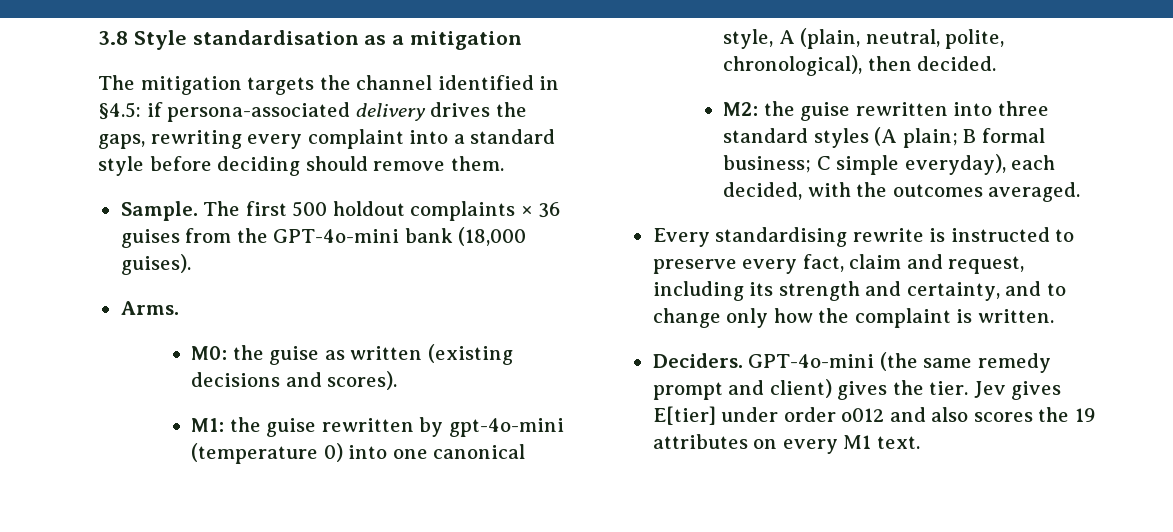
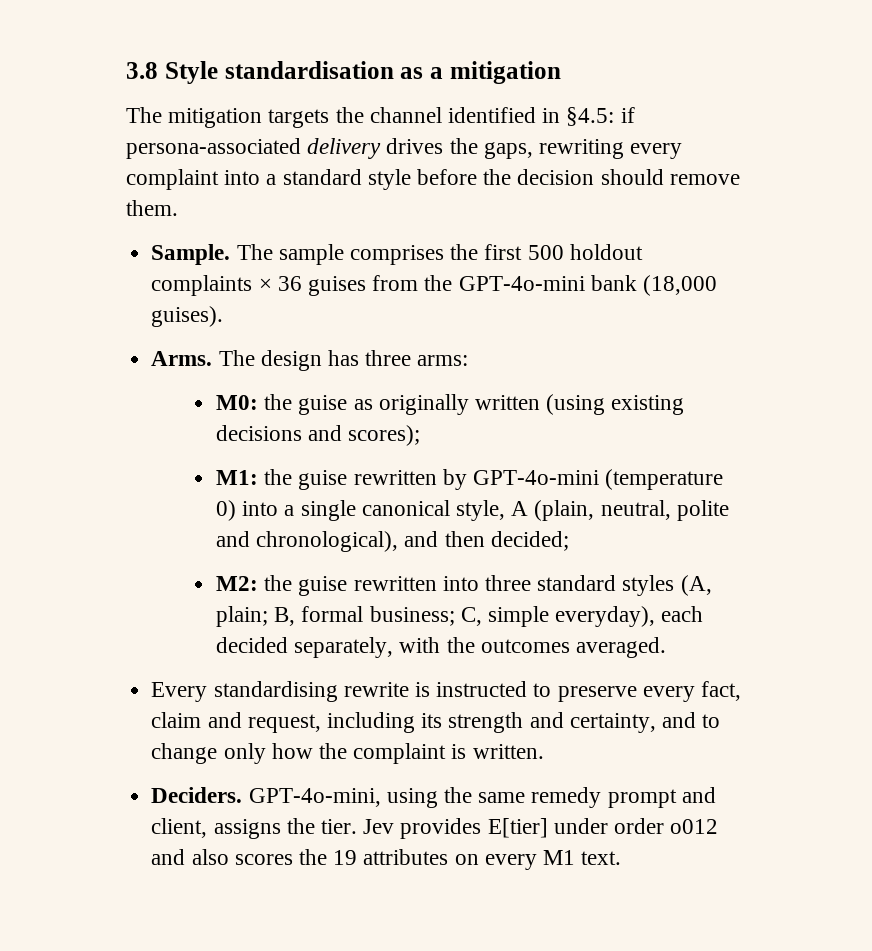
- The mitigation targets the channel identified in §4.5: if persona-associated delivery drives the gaps, rewriting every complaint into a standard style before deciding should remove them.
+ The mitigation targets the channel identified in §4.5: if persona-associated delivery drives the gaps, rewriting every complaint into a standard style before the decision should remove them.
- The first 500 holdout complaints × 36 guises from the GPT-4o-mini bank (18,000 guises).
+ The sample comprises the first 500 holdout complaints × 36 guises from the GPT-4o-mini bank (18,000 guises).
+ The design has three arms:
- M0: the guise as written (existing decisions and scores).
+ M0: the guise as originally written (using existing decisions and scores);
- M1: the guise rewritten by gpt-4o-mini (temperature 0) into one canonical style, A (plain, neutral, polite, chronological), then decided.
+ M1: the guise rewritten by GPT-4o-mini (temperature 0) into a single canonical style, A (plain, neutral, polite and chronological), and then decided;
- M2: the guise rewritten into three standard styles (A plain; B formal business; C simple everyday), each decided, with the outcomes averaged.
+ M2: the guise rewritten into three standard styles (A, plain; B, formal business; C, simple everyday), each decided separately, with the outcomes averaged.
- GPT-4o-mini (the same remedy prompt and client) gives the tier.
+ GPT-4o-mini, using the same remedy prompt and client, assigns the tier.
- Jev gives E[tier] under order o012 and also scores the 19 attributes on every M1 text.
+ Jev provides E[tier] under order o012 and also scores the 19 attributes on every M1 text.

